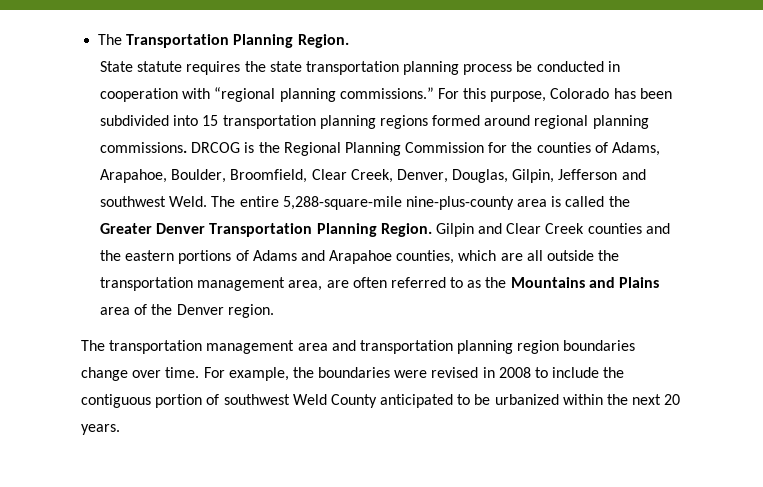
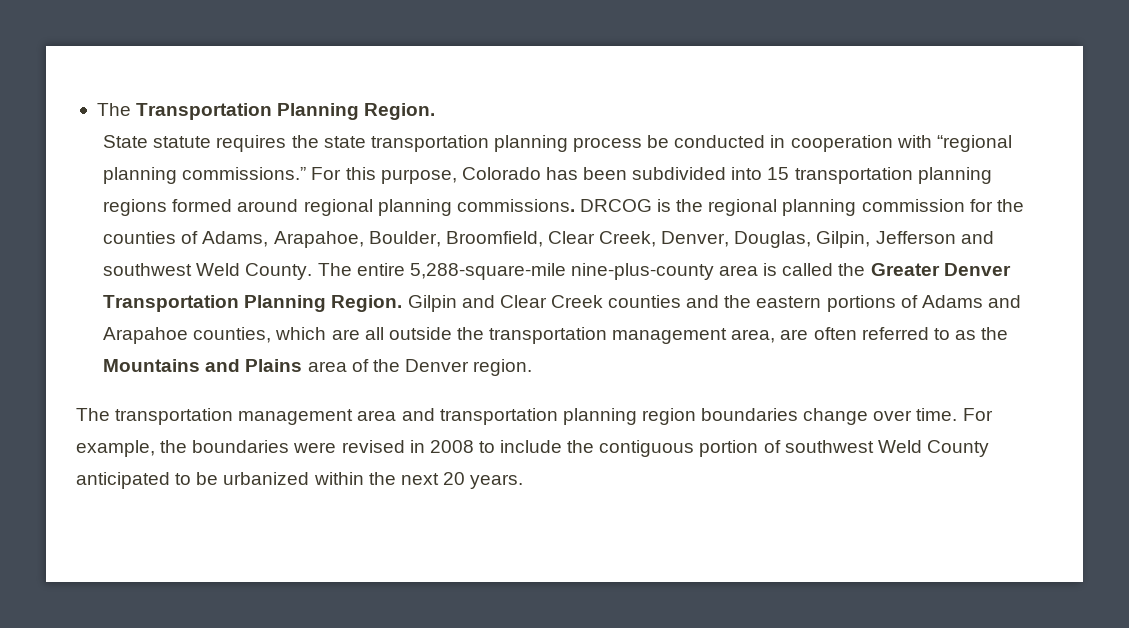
- DRCOG is the Regional Planning Commission for the counties of Adams, Arapahoe, Boulder, Broomfield, Clear Creek, Denver, Douglas, Gilpin, Jefferson and southwest Weld.
+ DRCOG is the regional planning commission for the counties of Adams, Arapahoe, Boulder, Broomfield, Clear Creek, Denver, Douglas, Gilpin, Jefferson and southwest Weld County.

